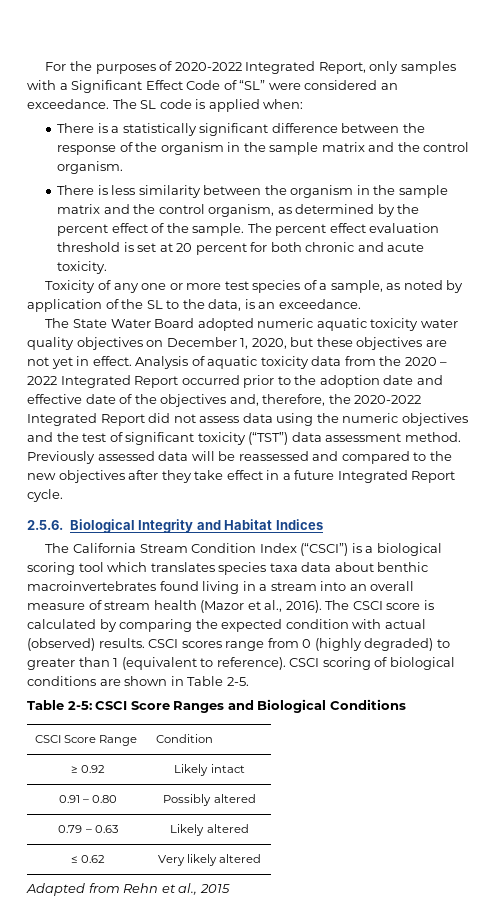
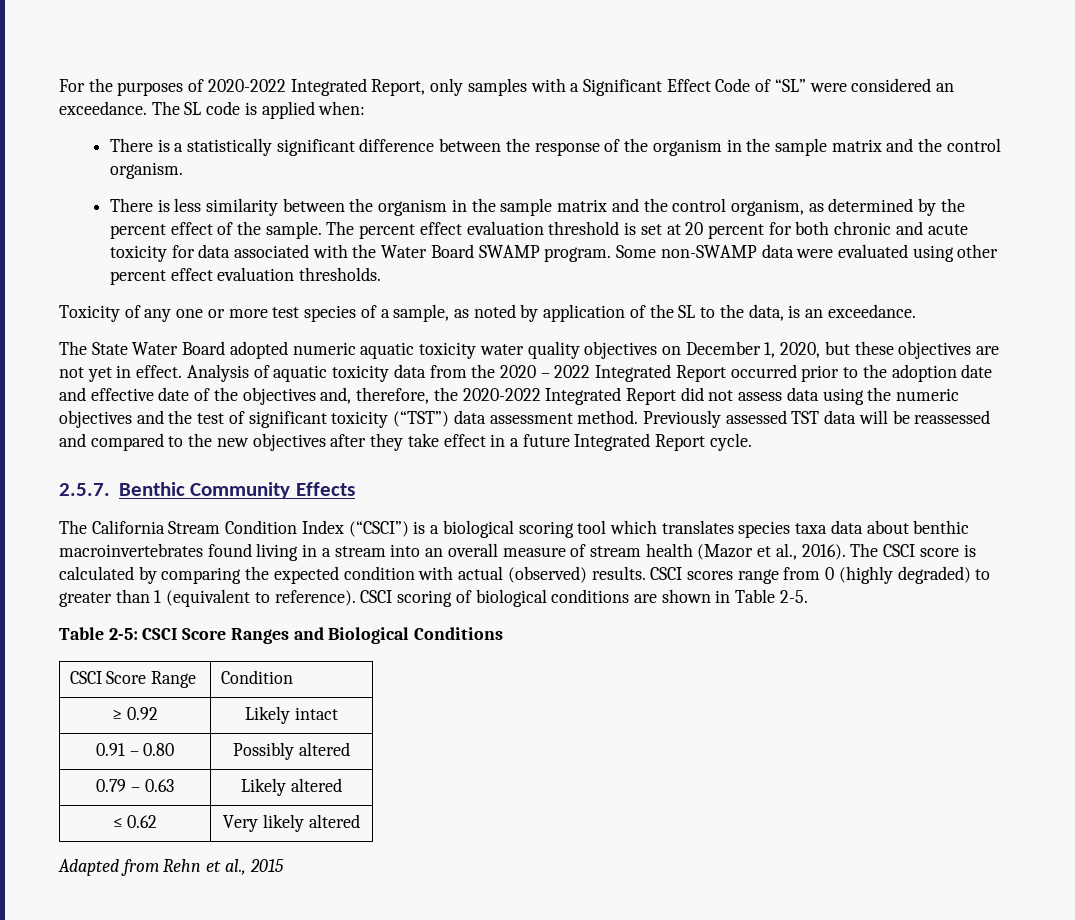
- The percent effect evaluation threshold is set at 20 percent for both chronic and acute toxicity.
+ The percent effect evaluation threshold is set at 20 percent for both chronic and acute toxicity for data associated with the Water Board SWAMP program. Some non-SWAMP data were evaluated using other percent effect evaluation thresholds.
- Previously assessed data will be reassessed and compared to the new objectives after they take effect in a future Integrated Report cycle.
+ Previously assessed TST data will be reassessed and compared to the new objectives after they take effect in a future Integrated Report cycle.
- 2.5.6. Biological Integrity and Habitat Indices
+ 2.5.7. Benthic Community Effects

